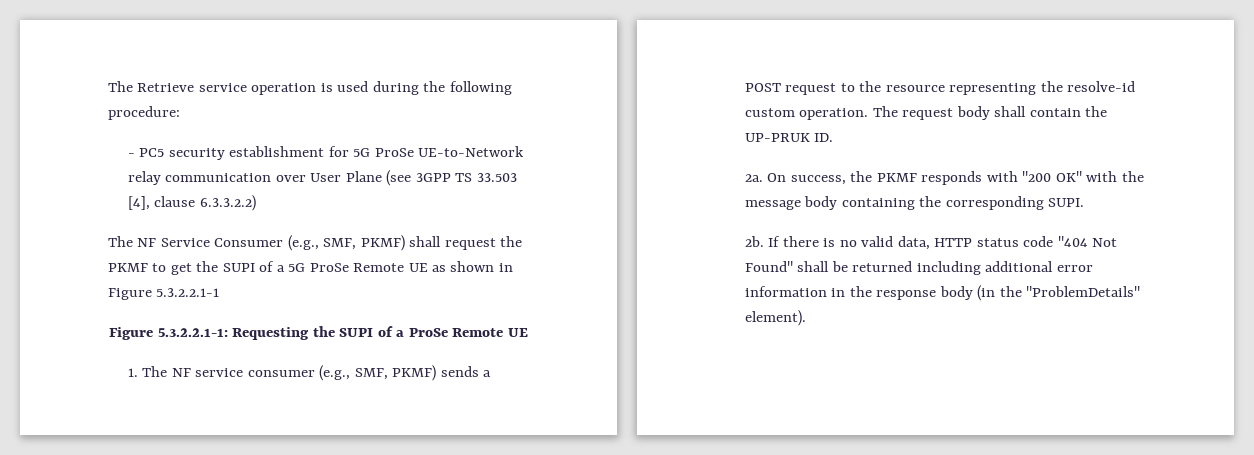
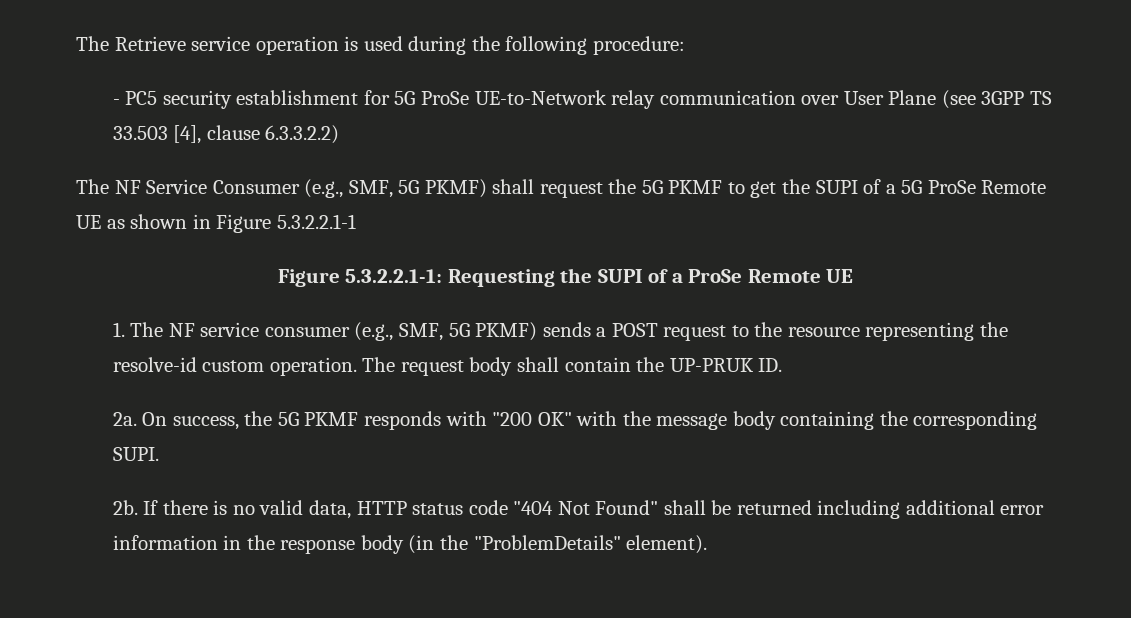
- The NF Service Consumer (e.g., SMF, PKMF) shall request the PKMF to get the SUPI of a 5G ProSe Remote UE as shown in Figure 5.3.2.2.1-1
+ The NF Service Consumer (e.g., SMF, 5G PKMF) shall request the 5G PKMF to get the SUPI of a 5G ProSe Remote UE as shown in Figure 5.3.2.2.1-1
- 1. The NF service consumer (e.g., SMF, PKMF) sends a POST request to the resource representing the resolve-id custom operation.
+ 1. The NF service consumer (e.g., SMF, 5G PKMF) sends a POST request to the resource representing the resolve-id custom operation.
- On success, the PKMF responds with "200 OK" with the message body containing the corresponding SUPI.
+ On success, the 5G PKMF responds with "200 OK" with the message body containing the corresponding SUPI.

